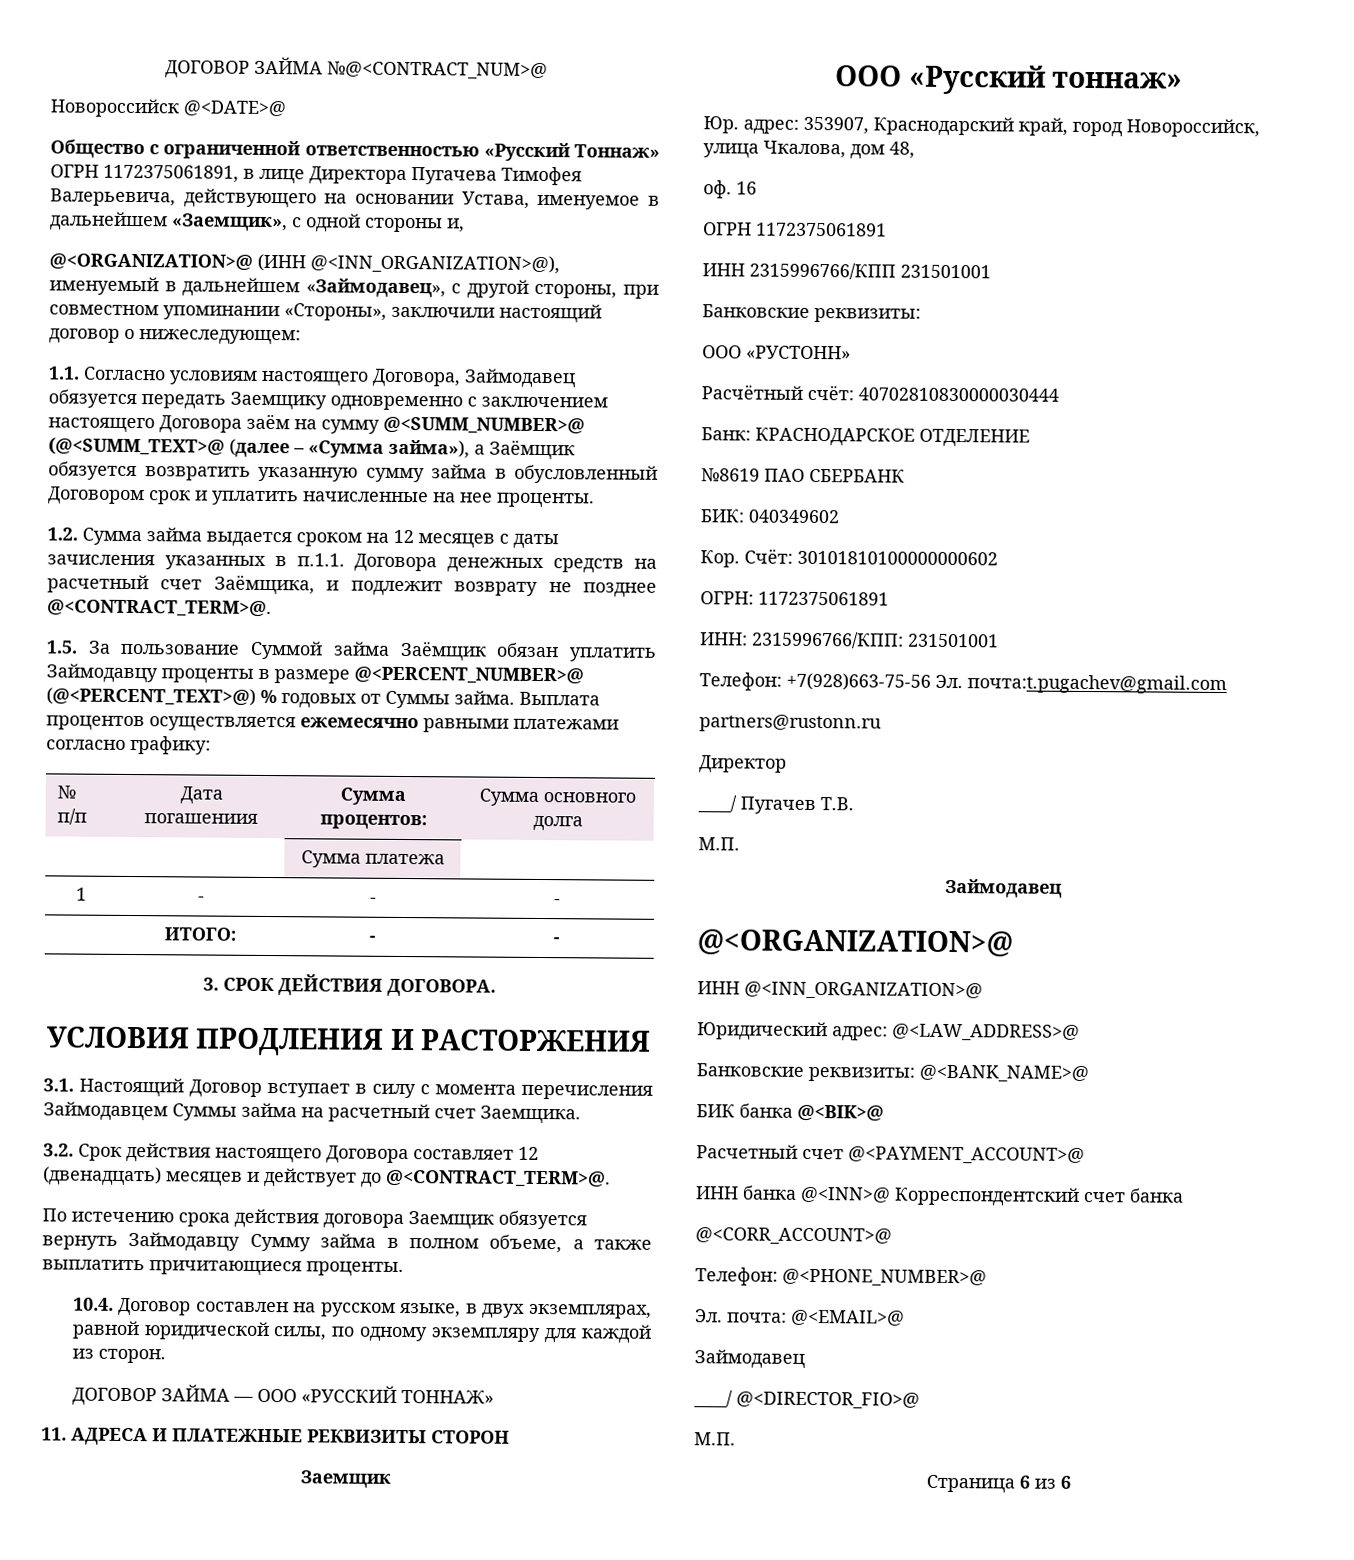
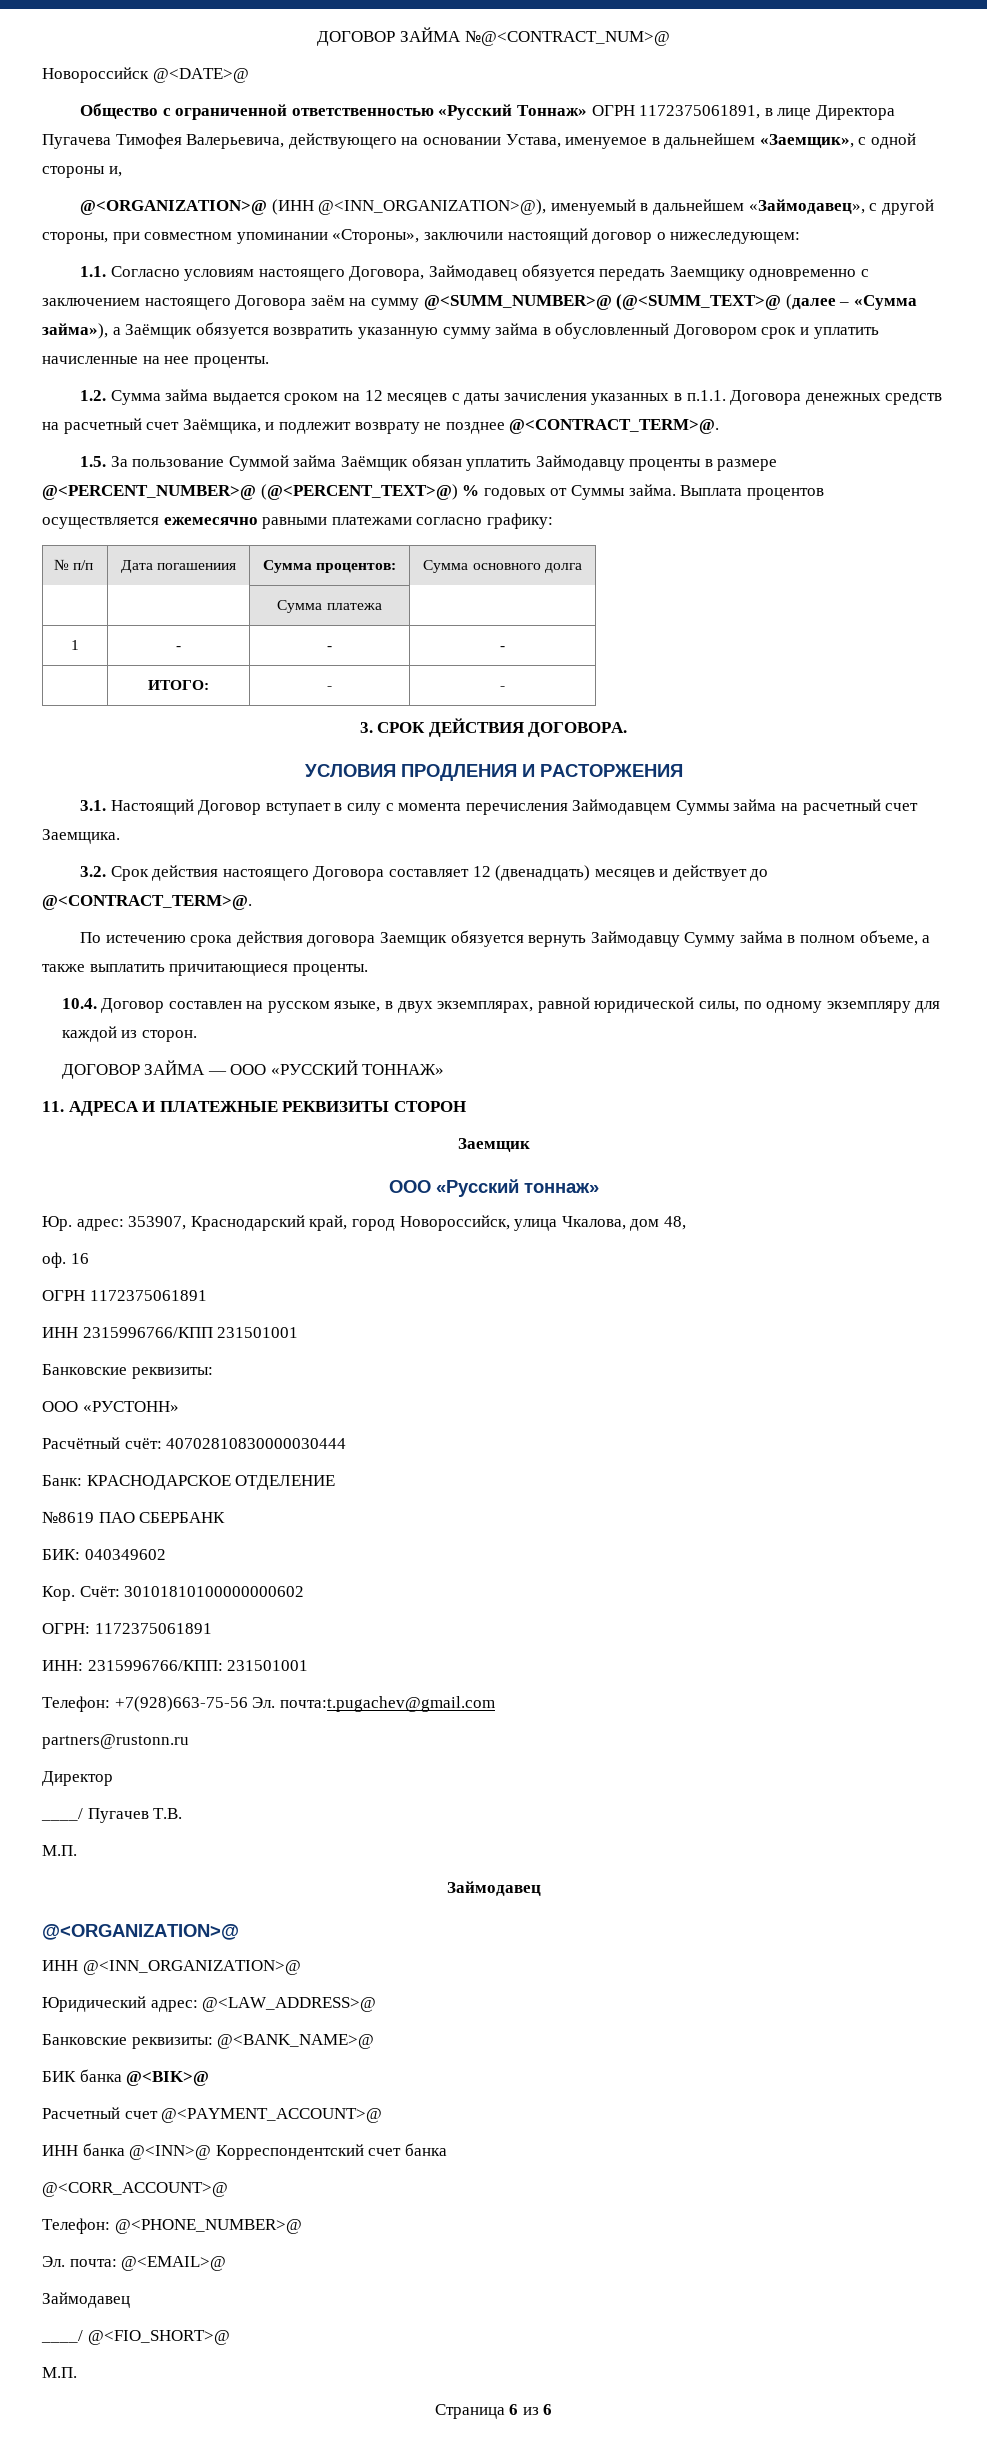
- ____/ @<DIRECTOR_FIO>@
+ ____/ @<FIO_SHORT>@

